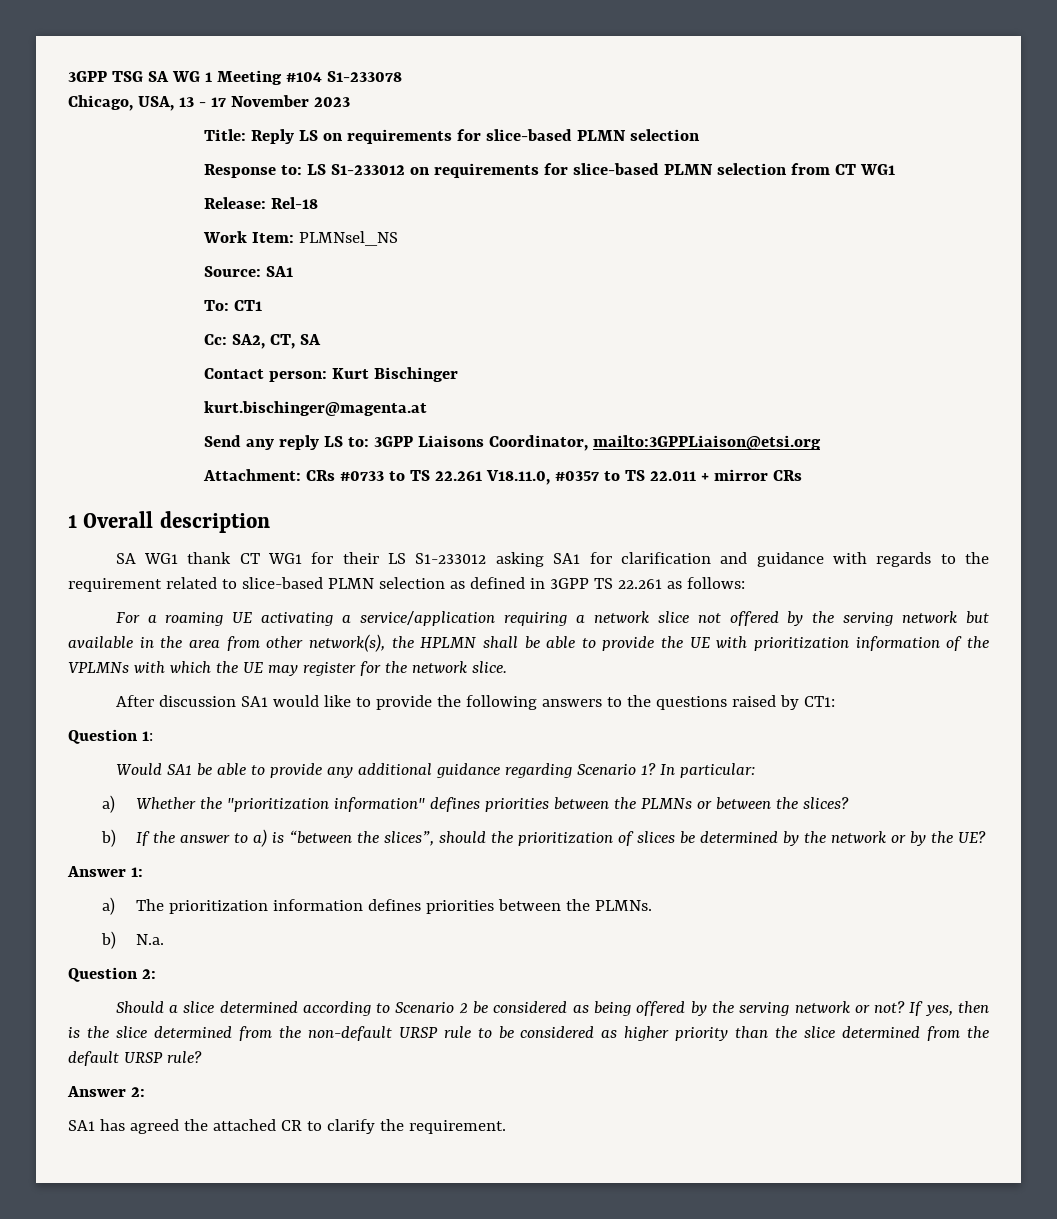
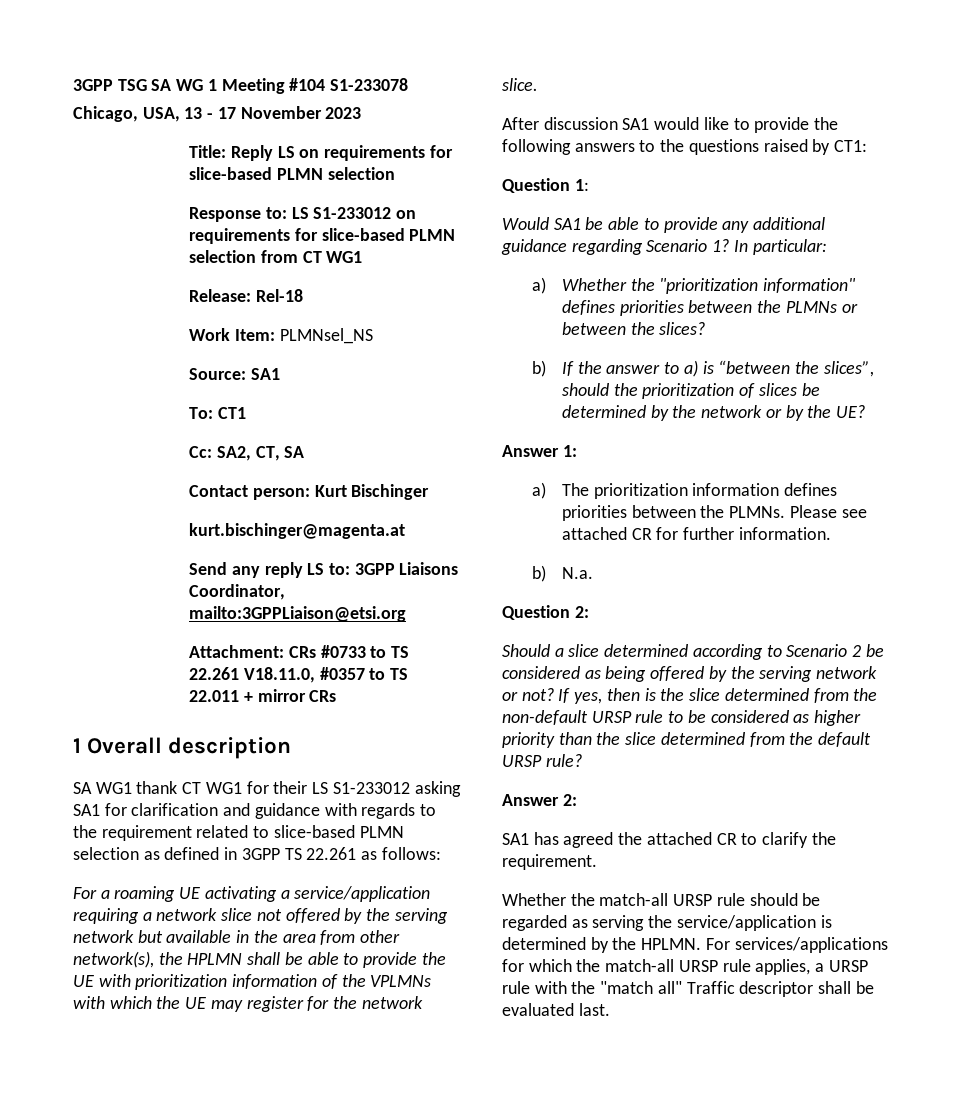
+ Please see attached CR for further information.
+ Whether the match-all URSP rule should be regarded as serving the service/application is determined by the HPLMN. For services/applications for which the match-all URSP rule applies, a URSP rule with the "match all" Traffic descriptor shall be evaluated last.

